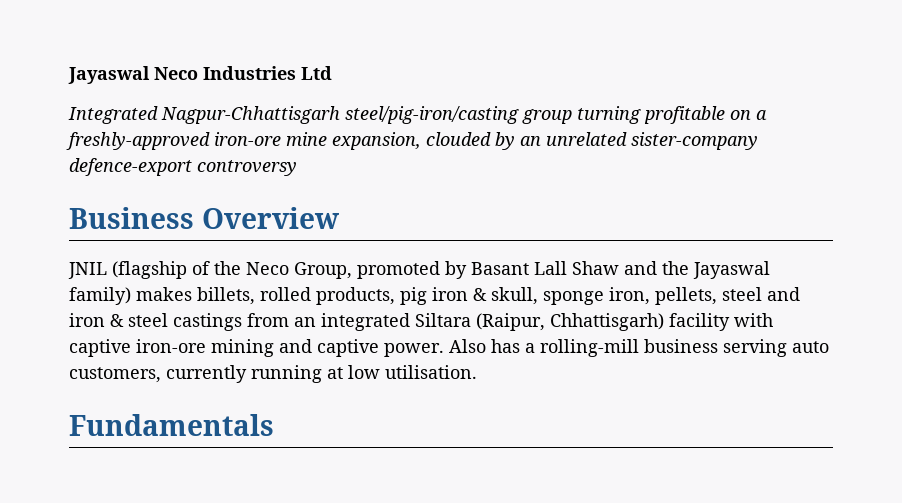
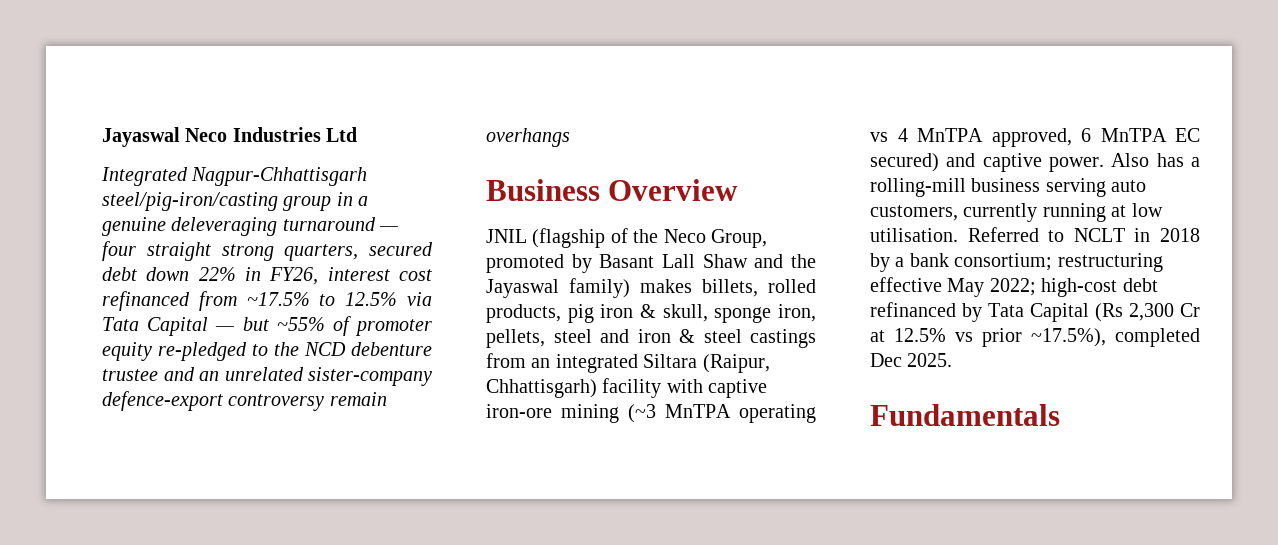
- Integrated Nagpur-Chhattisgarh steel/pig-iron/casting group turning profitable on a freshly-approved iron-ore mine expansion, clouded by an unrelated sister-company defence-export controversy
+ Integrated Nagpur-Chhattisgarh steel/pig-iron/casting group in a genuine deleveraging turnaround — four straight strong quarters, secured debt down 22% in FY26, interest cost refinanced from ~17.5% to 12.5% via Tata Capital — but ~55% of promoter equity re-pledged to the NCD debenture trustee and an unrelated sister-company defence-export controversy remain overhangs
- JNIL (flagship of the Neco Group, promoted by Basant Lall Shaw and the Jayaswal family) makes billets, rolled products, pig iron & skull, sponge iron, pellets, steel and iron & steel castings from an integrated Siltara (Raipur, Chhattisgarh) facility with captive iron-ore mining and captive power.
+ JNIL (flagship of the Neco Group, promoted by Basant Lall Shaw and the Jayaswal family) makes billets, rolled products, pig iron & skull, sponge iron, pellets, steel and iron & steel castings from an integrated Siltara (Raipur, Chhattisgarh) facility with captive iron-ore mining (~3 MnTPA operating vs 4 MnTPA approved, 6 MnTPA EC secured) and captive power.
+ Referred to NCLT in 2018 by a bank consortium; restructuring effective May 2022; high-cost debt refinanced by Tata Capital (Rs 2,300 Cr at 12.5% vs prior ~17.5%), completed Dec 2025.

